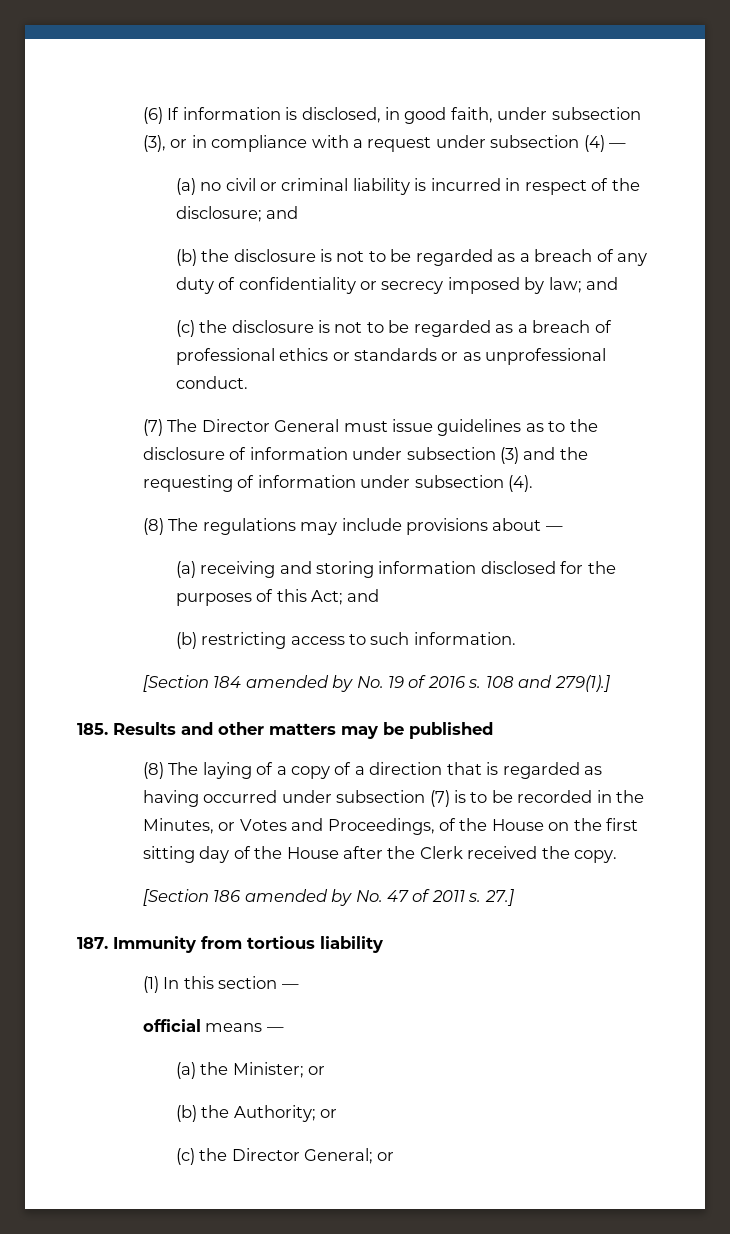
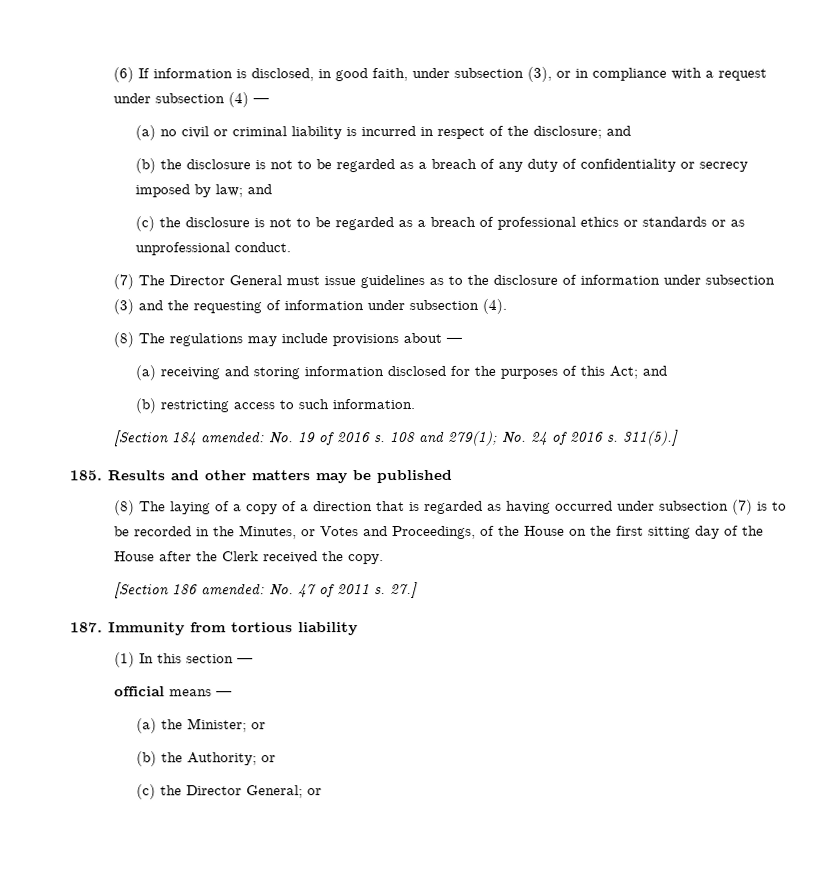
- [Section 184 amended by No. 19 of 2016 s.
+ [Section 184 amended: No. 19 of 2016 s.
- 108 and 279(1).]
+ 108 and 279(1); No. 24 of 2016 s. 311(5).]
- [Section 186 amended by No. 47 of 2011 s.
+ [Section 186 amended: No. 47 of 2011 s.

